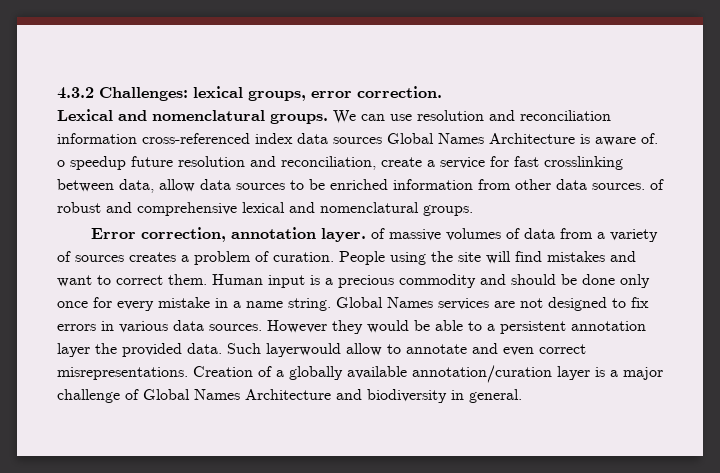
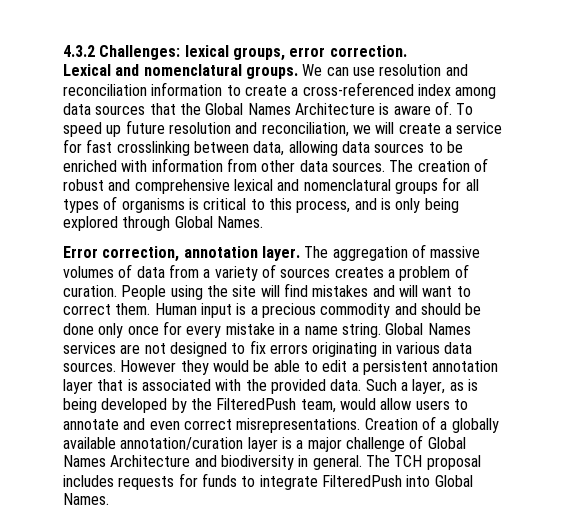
- We can use resolution and reconciliation information cross-referenced index data sources Global Names Architecture is aware of. o speedup future resolution and reconciliation, create a service for fast crosslinking between data, allow data sources to be enriched information from other data sources. of robust and comprehensive lexical and nomenclatural groups.
+ We can use resolution and reconciliation information to create a cross-referenced index among data sources that the Global Names Architecture is aware of. To speed up future resolution and reconciliation, we will create a service for fast crosslinking between data, allowing data sources to be enriched with information from other data sources. The creation of robust and comprehensive lexical and nomenclatural groups for all types of organisms is critical to this process, and is only being explored through Global Names.
- Error correction, annotation layer. of massive volumes of data from a variety of sources creates a problem of curation.
+ Error correction, annotation layer. The aggregation of massive volumes of data from a variety of sources creates a problem of curation.
- People using the site will find mistakes and want to correct them.
+ People using the site will find mistakes and will want to correct them.
- Global Names services are not designed to fix errors in various data sources.
+ Global Names services are not designed to fix errors originating in various data sources.
- However they would be able to a persistent annotation layer the provided data. Such layerwould allow to annotate and even correct misrepresentations.
+ However they would be able to edit a persistent annotation layer that is associated with the provided data. Such a layer, as is being developed by the FilteredPush team, would allow users to annotate and even correct misrepresentations.
+ The TCH proposal includes requests for funds to integrate FilteredPush into Global Names.

